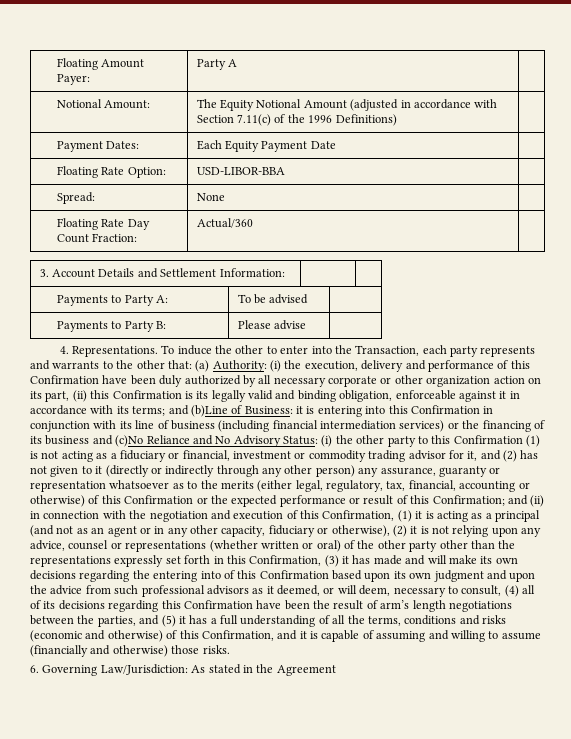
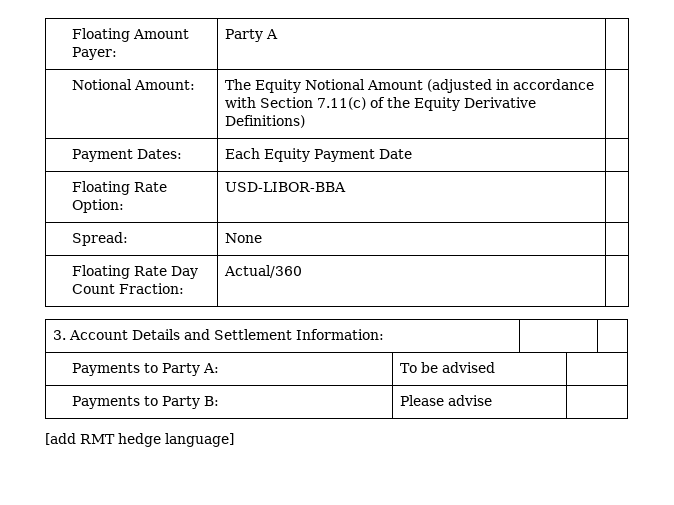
- Notional Amount: | The Equity Notional Amount (adjusted in accordance with Section 7.11(c) of the 1996 Definitions) |
+ Notional Amount: | The Equity Notional Amount (adjusted in accordance with Section 7.11(c) of the Equity Derivative Definitions) |
- 4. Representations. To induce the other to enter into the Transaction, each party represents and warrants to the other that: (a) Authority: (i) the execution, delivery and performance of this Confirmation have been duly authorized by all necessary corporate or other organization action on its part, (ii) this Confirmation is its legally valid and binding obligation, enforceable against it in accordance with its terms; and (b)Line of Business: it is entering into this Confirmation in conjunction with its line of business (including financial intermediation services) or the financing of its business and (c)No Reliance and No Advisory Status: (i) the other party to this Confirmation (1) is not acting as a fiduciary or financial, investment or commodity trading advisor for it, and (2) has not given to it (directly or indirectly through any other person) any assurance, guaranty or representation whatsoever as to the merits (either legal, regulatory, tax, financial, accounting or otherwise) of this Confirmation or the expected performance or result of this Confirmation; and (ii) in connection with the negotiation and execution of this Confirmation, (1) it is acting as a principal (and not as an agent or in any other capacity, fiduciary or otherwise), (2) it is not relying upon any advice, counsel or representations (whether written or oral) of the other party other than the representations expressly set forth in this Confirmation, (3) it has made and will make its own decisions regarding the entering into of this Confirmation based upon its own judgment and upon the advice from such professional advisors as it deemed, or will deem, necessary to consult, (4) all of its decisions regarding this Confirmation have been the result of arm’s length negotiations between the parties, and (5) it has a full understanding of all the terms, conditions and risks (economic and otherwise) of this Confirmation, and it is capable of assuming and willing to assume (financially and otherwise) those risks.
- 6. Governing Law/Jurisdiction: As stated in the Agreement
+ [add RMT hedge language]

